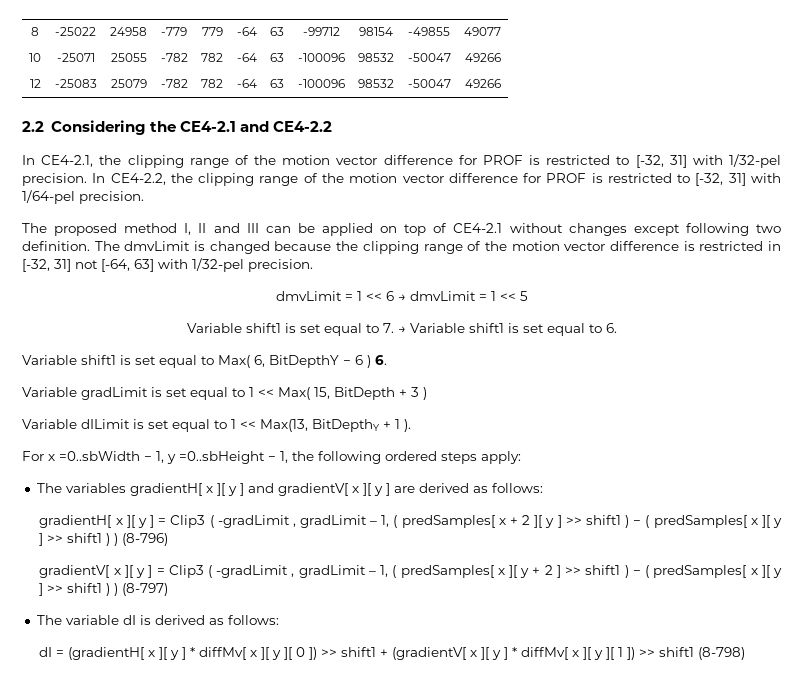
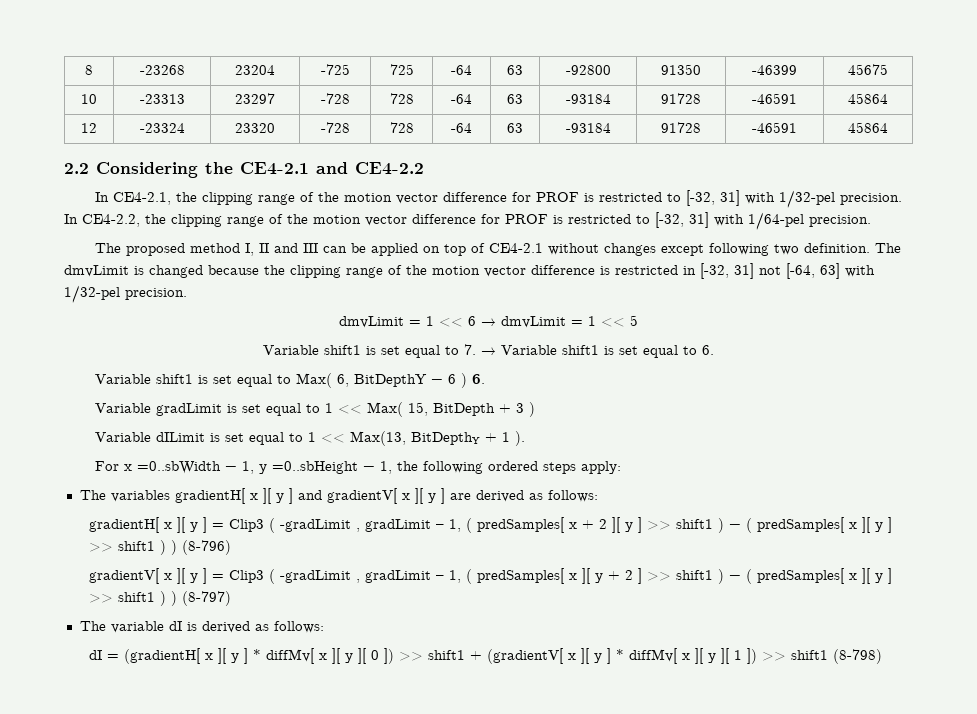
- 8 | -25022 | 24958 | -779 | 779 | -64 | 63 | -99712 | 98154 | -49855 | 49077
- 10 | -25071 | 25055 | -782 | 782 | -64 | 63 | -100096 | 98532 | -50047 | 49266
- 12 | -25083 | 25079 | -782 | 782 | -64 | 63 | -100096 | 98532 | -50047 | 49266
+ 8 | -23268 | 23204 | -725 | 725 | -64 | 63 | -92800 | 91350 | -46399 | 45675
+ 10 | -23313 | 23297 | -728 | 728 | -64 | 63 | -93184 | 91728 | -46591 | 45864
+ 12 | -23324 | 23320 | -728 | 728 | -64 | 63 | -93184 | 91728 | -46591 | 45864

